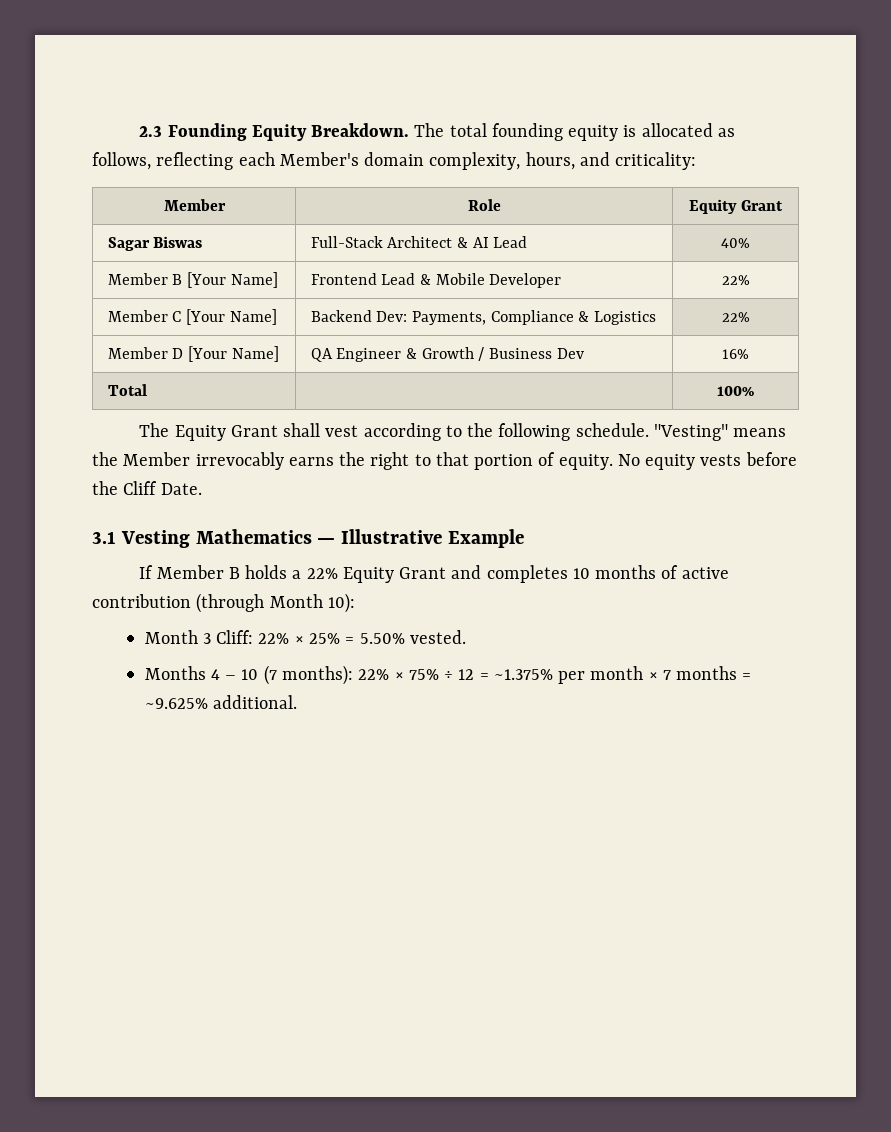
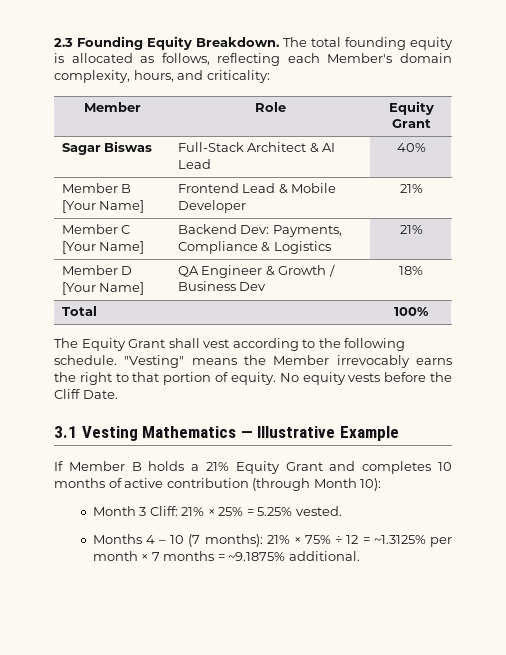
- Member B [Your Name] | Frontend Lead & Mobile Developer | 22%
+ Member B [Your Name] | Frontend Lead & Mobile Developer | 21%
- Member C [Your Name] | Backend Dev: Payments, Compliance & Logistics | 22%
+ Member C [Your Name] | Backend Dev: Payments, Compliance & Logistics | 21%
- Member D [Your Name] | QA Engineer & Growth / Business Dev | 16%
+ Member D [Your Name] | QA Engineer & Growth / Business Dev | 18%
- If Member B holds a 22% Equity Grant and completes 10 months of active contribution (through Month 10):
+ If Member B holds a 21% Equity Grant and completes 10 months of active contribution (through Month 10):
- Month 3 Cliff: 22% × 25% = 5.50% vested.
+ Month 3 Cliff: 21% × 25% = 5.25% vested.
- Months 4 – 10 (7 months): 22% × 75% ÷ 12 = ~1.375% per month × 7 months = ~9.625% additional.
+ Months 4 – 10 (7 months): 21% × 75% ÷ 12 = ~1.3125% per month × 7 months = ~9.1875% additional.

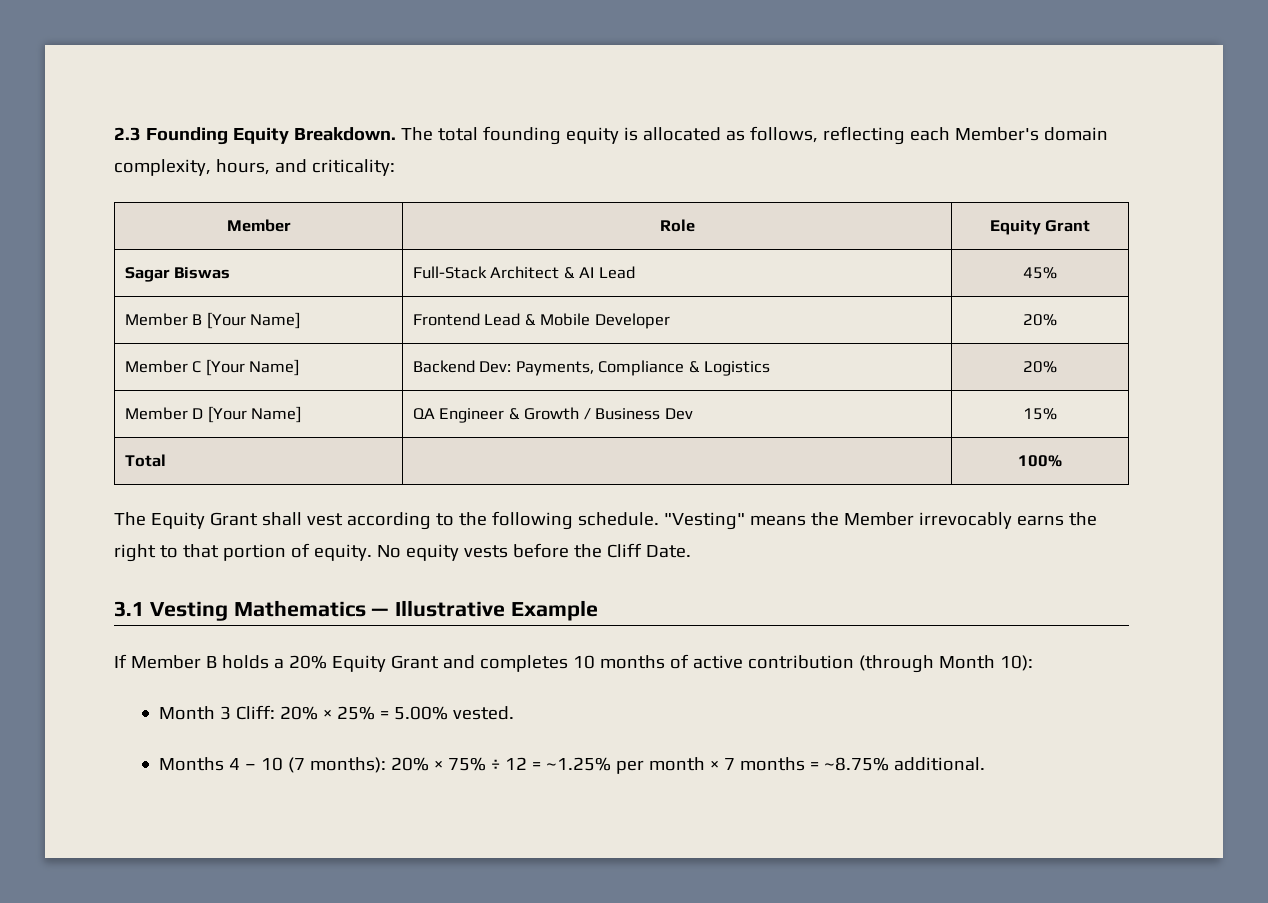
- Sagar Biswas | Full-Stack Architect & AI Lead | 40%
+ Sagar Biswas | Full-Stack Architect & AI Lead | 45%
- Member B [Your Name] | Frontend Lead & Mobile Developer | 21%
+ Member B [Your Name] | Frontend Lead & Mobile Developer | 20%
- Member C [Your Name] | Backend Dev: Payments, Compliance & Logistics | 21%
+ Member C [Your Name] | Backend Dev: Payments, Compliance & Logistics | 20%
- Member D [Your Name] | QA Engineer & Growth / Business Dev | 18%
+ Member D [Your Name] | QA Engineer & Growth / Business Dev | 15%
- If Member B holds a 21% Equity Grant and completes 10 months of active contribution (through Month 10):
+ If Member B holds a 20% Equity Grant and completes 10 months of active contribution (through Month 10):
- Month 3 Cliff: 21% × 25% = 5.25% vested.
+ Month 3 Cliff: 20% × 25% = 5.00% vested.
- Months 4 – 10 (7 months): 21% × 75% ÷ 12 = ~1.3125% per month × 7 months = ~9.1875% additional.
+ Months 4 – 10 (7 months): 20% × 75% ÷ 12 = ~1.25% per month × 7 months = ~8.75% additional.

